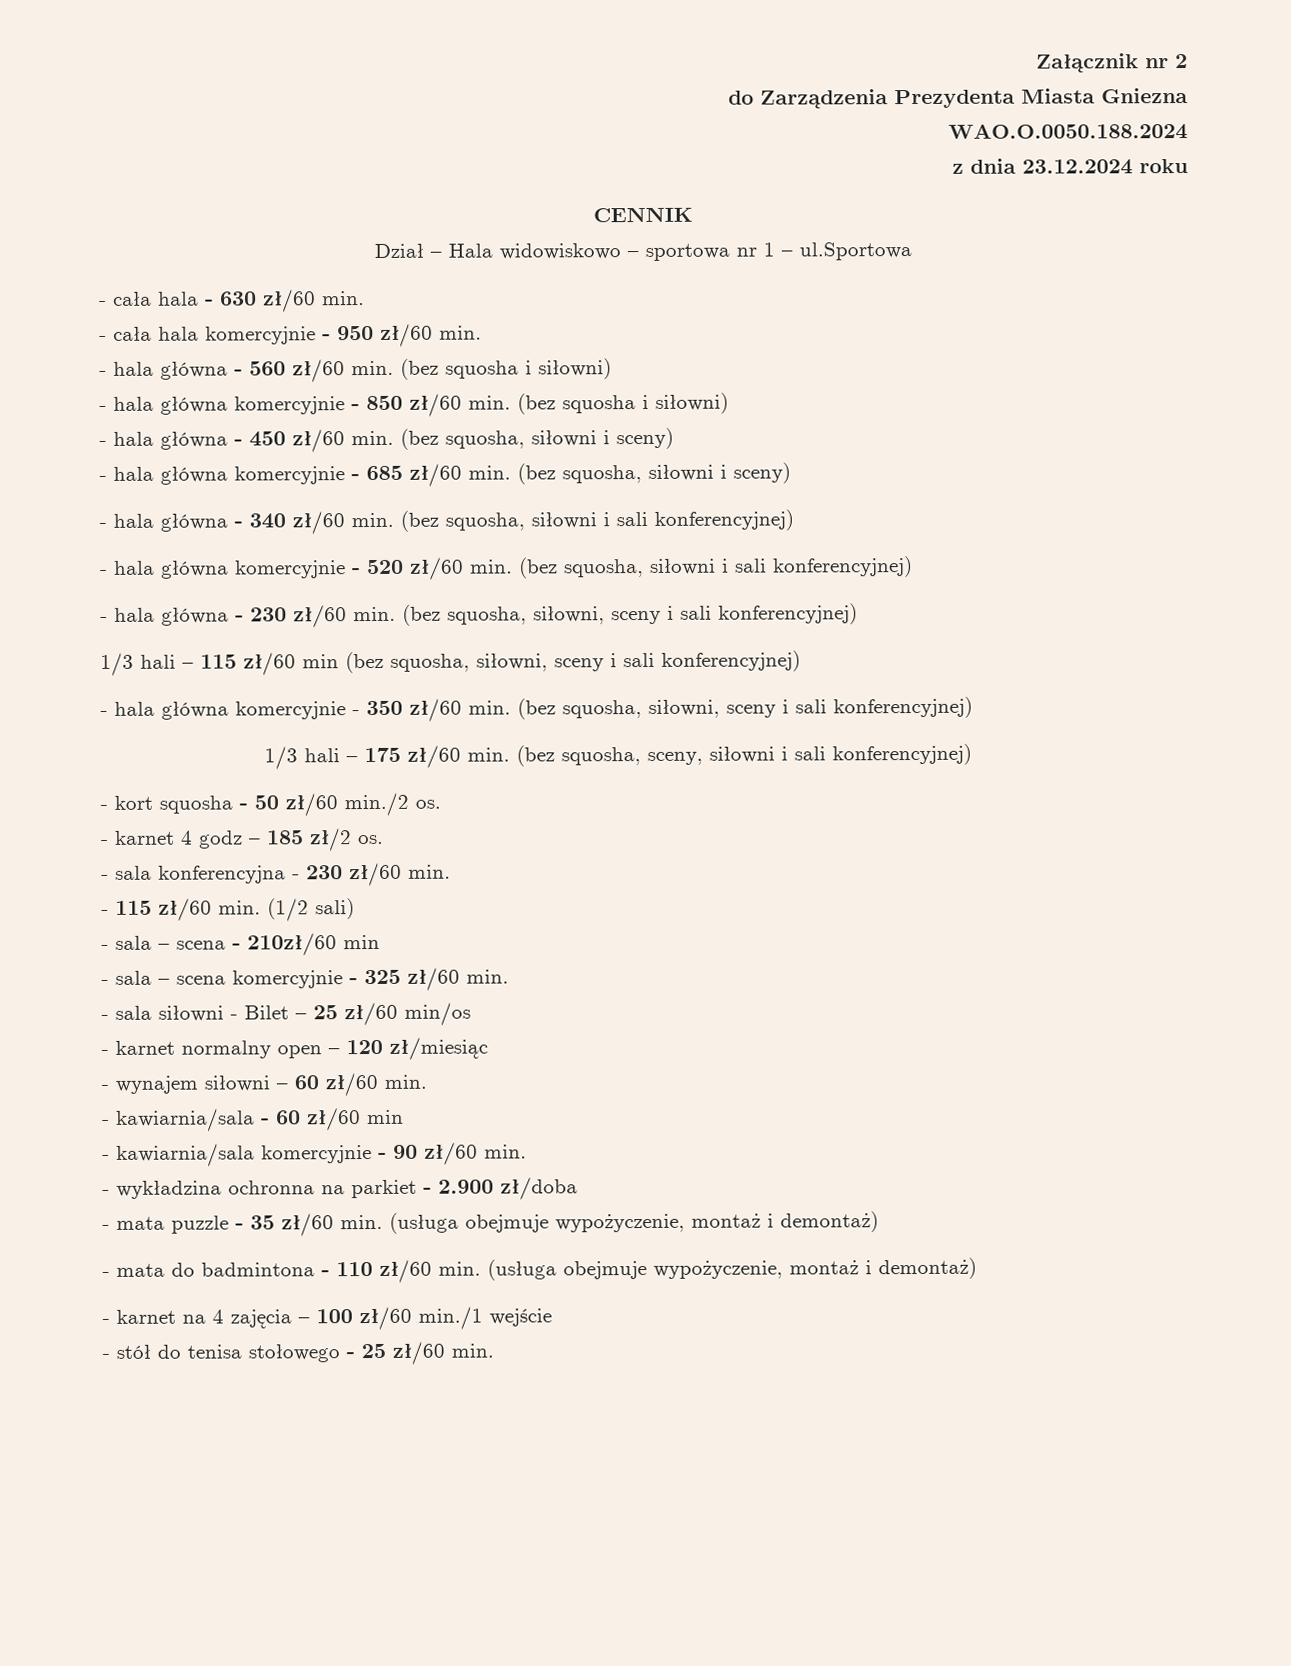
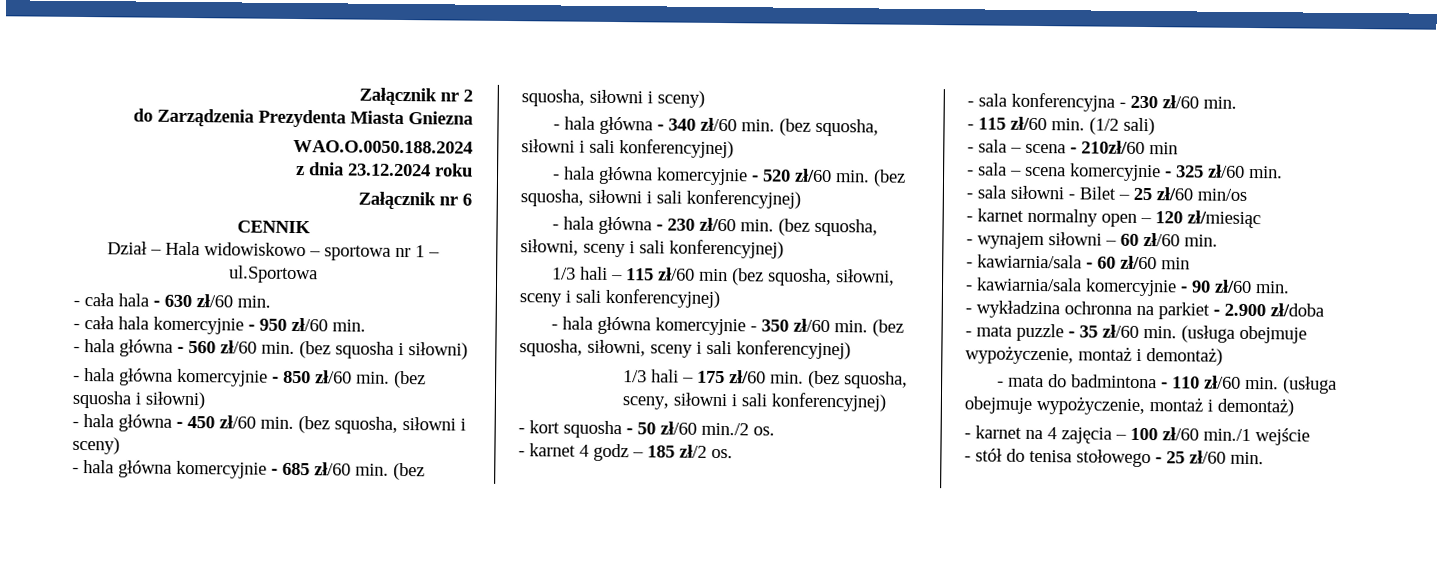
+ Załącznik nr 6

